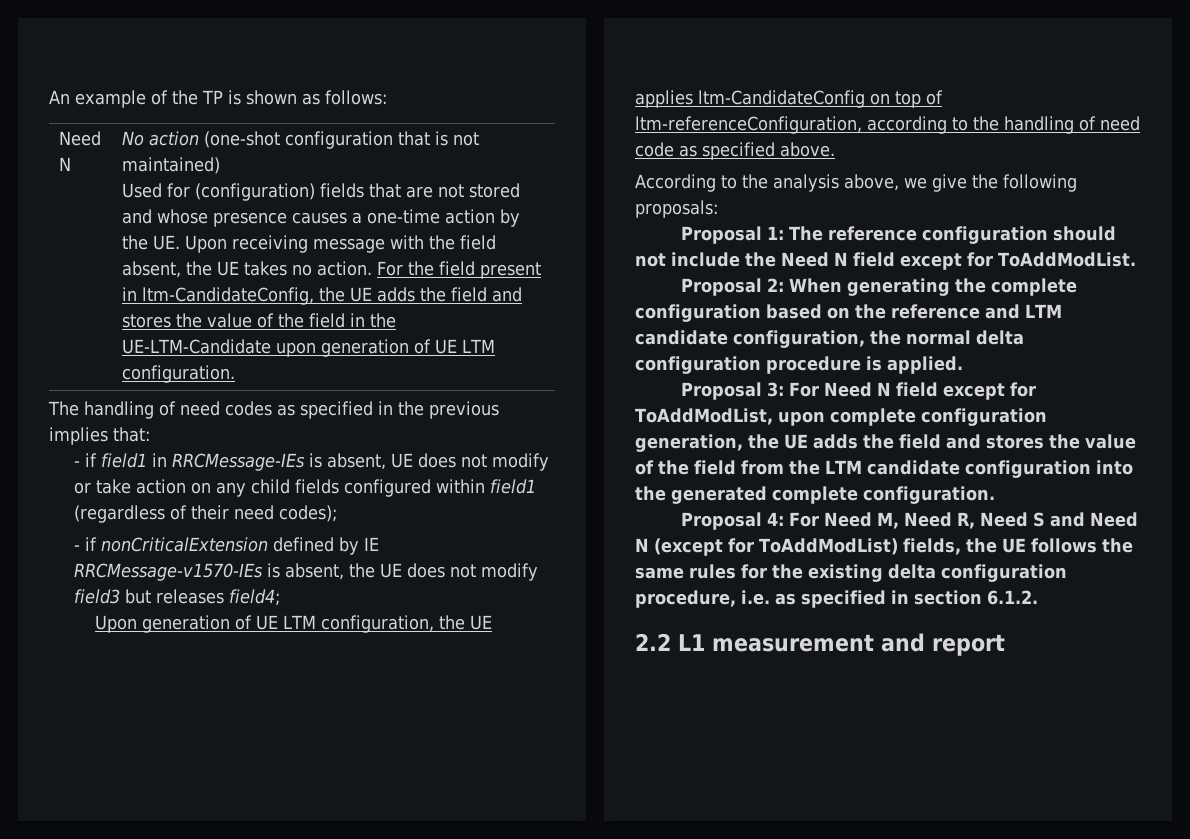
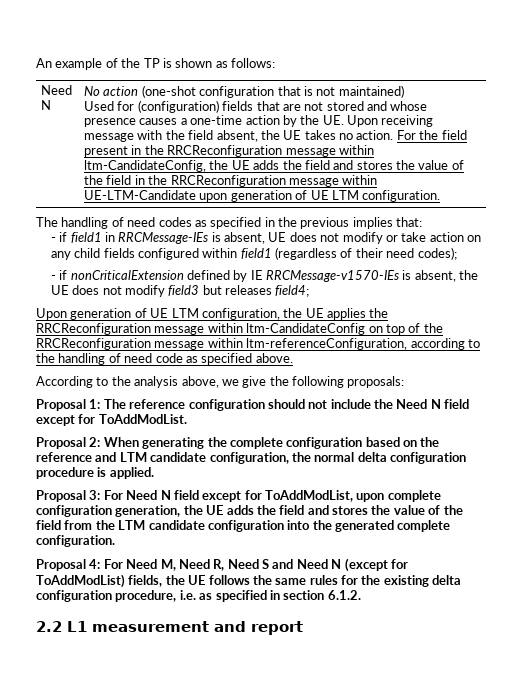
- For the field present in ltm-CandidateConfig, the UE adds the field and stores the value of the field in the UE-LTM-Candidate upon generation of UE LTM configuration.
+ For the field present in the RRCReconfiguration message within ltm-CandidateConfig, the UE adds the field and stores the value of the field in the RRCReconfiguration message within UE-LTM-Candidate upon generation of UE LTM configuration.
- Upon generation of UE LTM configuration, the UE applies ltm-CandidateConfig on top of ltm-referenceConfiguration, according to the handling of need code as specified above.
+ Upon generation of UE LTM configuration, the UE applies the RRCReconfiguration message within ltm-CandidateConfig on top of the RRCReconfiguration message within ltm-referenceConfiguration, according to the handling of need code as specified above.

